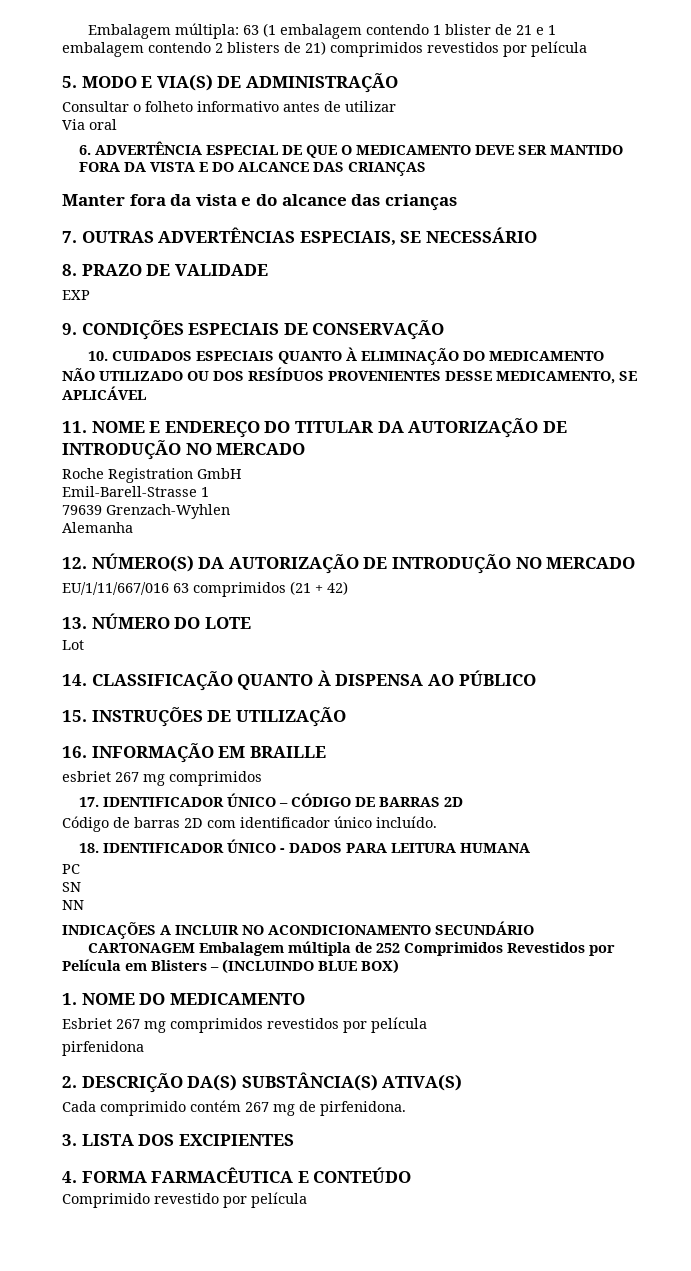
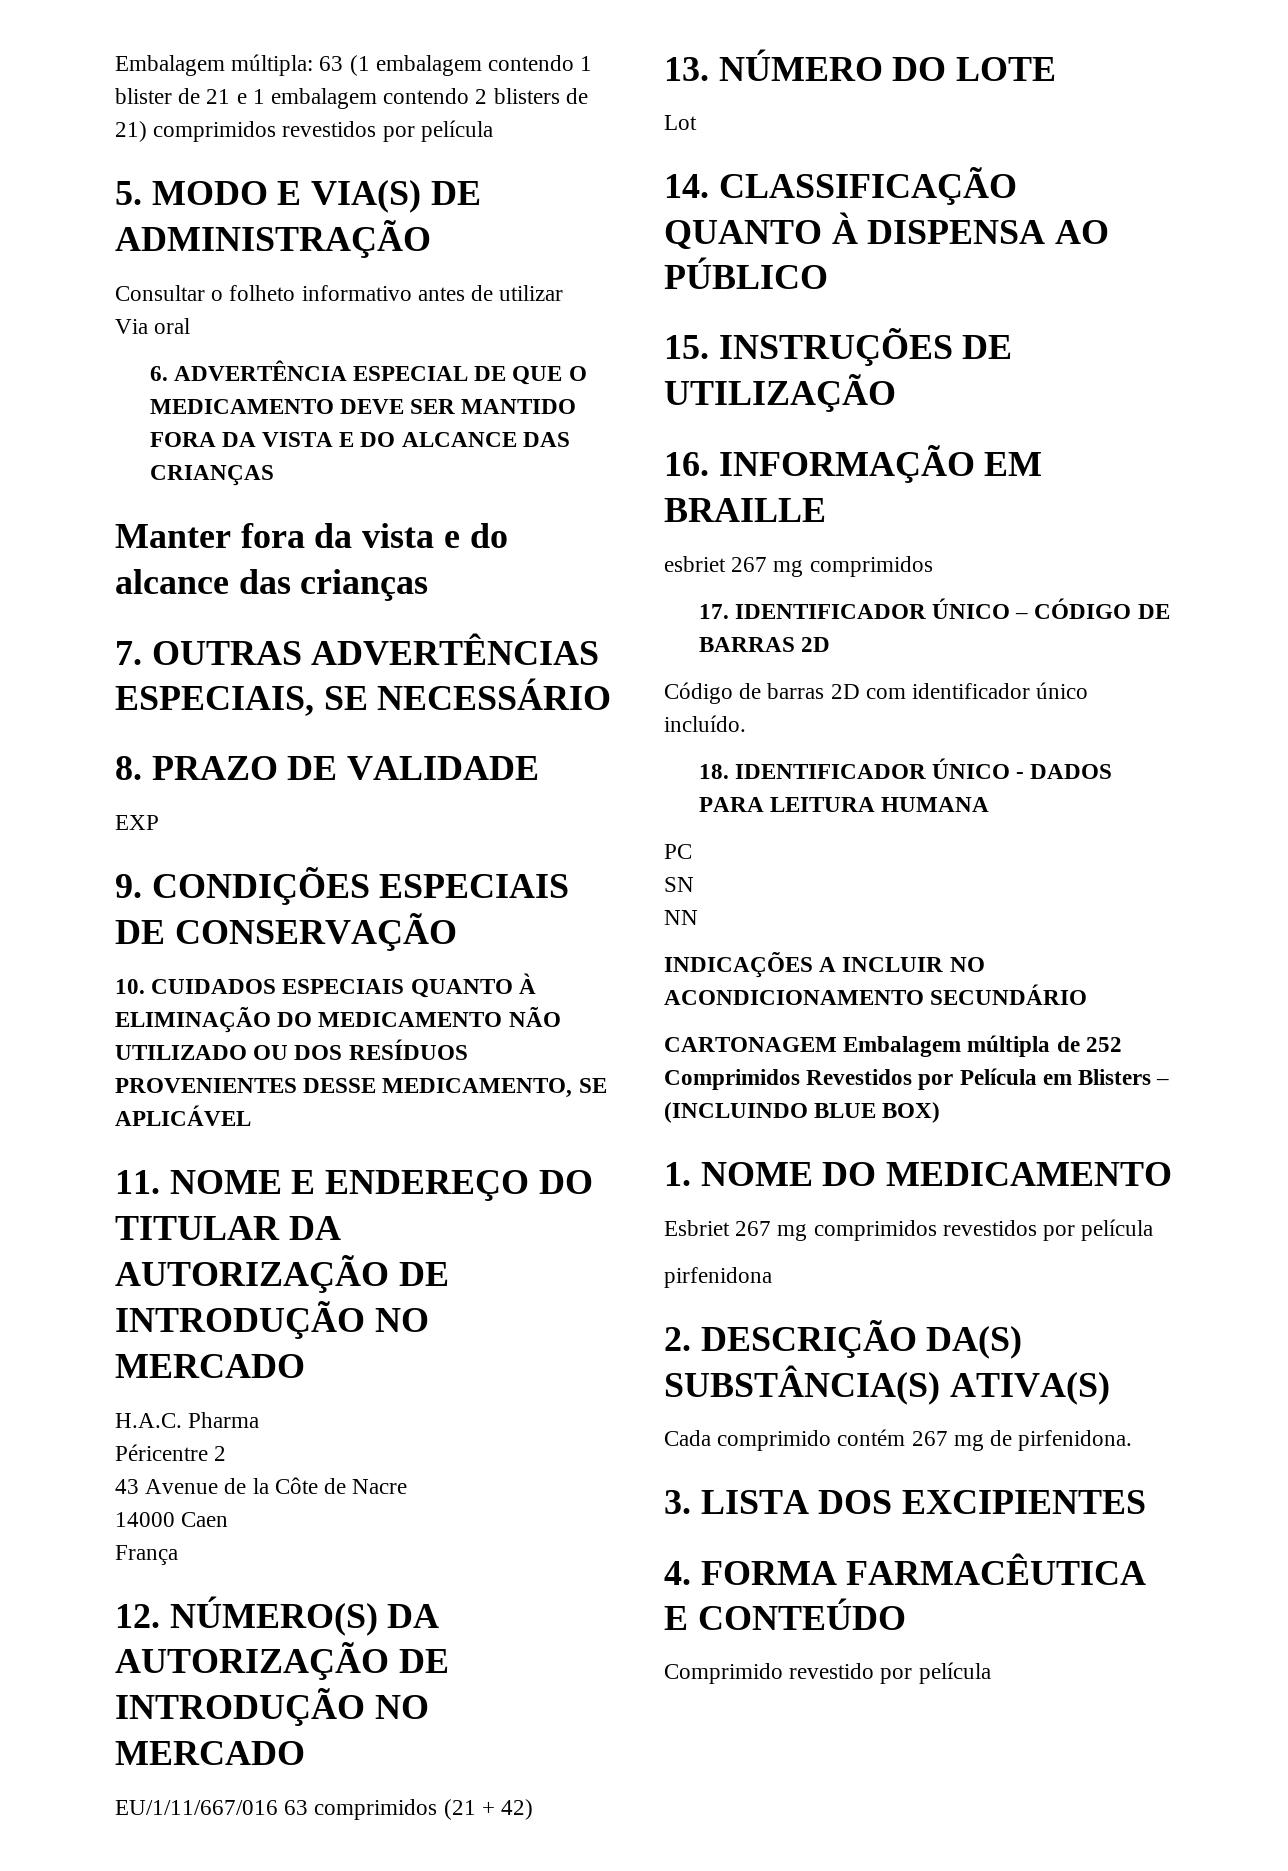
- Roche Registration GmbH
- Emil-Barell-Strasse 1
- 79639 Grenzach-Wyhlen
- Alemanha
+ H.A.C. Pharma
+ Péricentre 2
+ 43 Avenue de la Côte de Nacre
+ 14000 Caen
+ França

